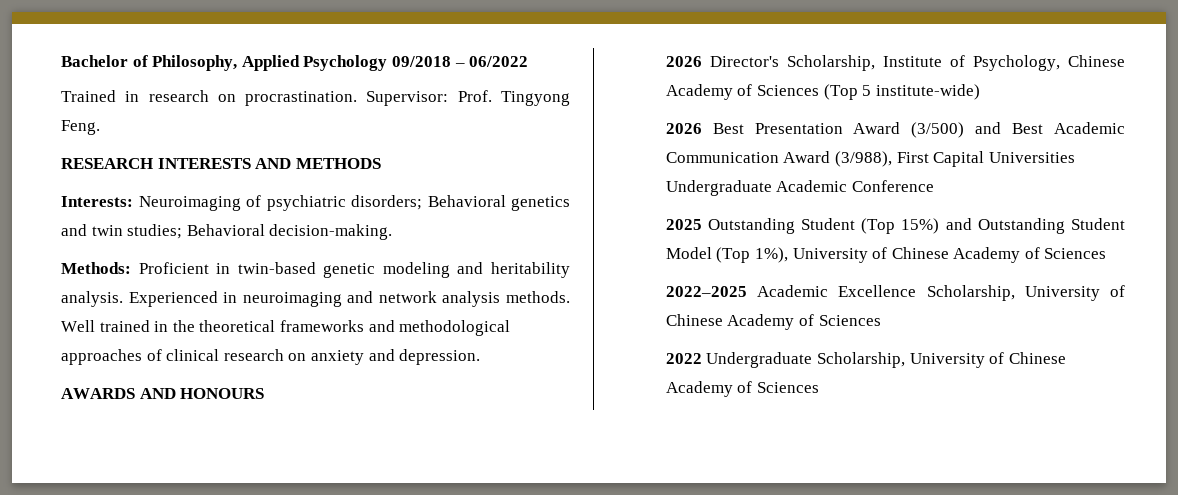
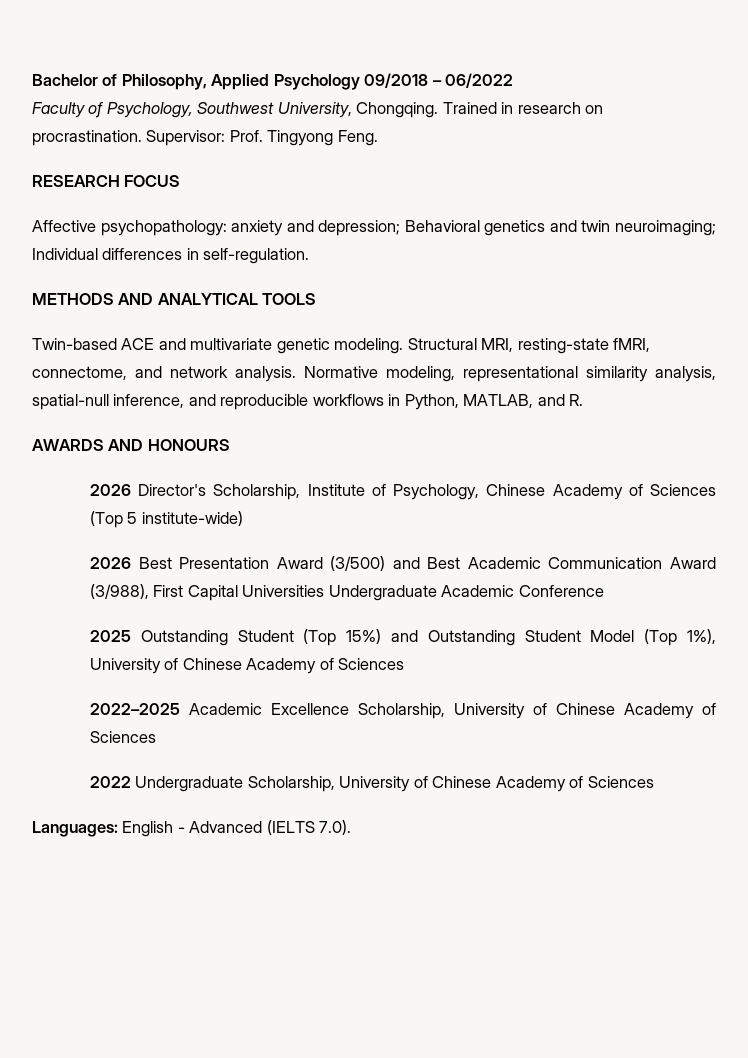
+ Faculty of Psychology, Southwest University, Chongqing.
- RESEARCH INTERESTS AND METHODS
- Interests: Neuroimaging of psychiatric disorders; Behavioral genetics and twin studies; Behavioral decision-making.
- Methods: Proficient in twin-based genetic modeling and heritability analysis. Experienced in neuroimaging and network analysis methods. Well trained in the theoretical frameworks and methodological approaches of clinical research on anxiety and depression.
+ RESEARCH FOCUS
+ Affective psychopathology: anxiety and depression; Behavioral genetics and twin neuroimaging; Individual differences in self-regulation.
+ METHODS AND ANALYTICAL TOOLS
+ Twin-based ACE and multivariate genetic modeling. Structural MRI, resting-state fMRI, connectome, and network analysis. Normative modeling, representational similarity analysis, spatial-null inference, and reproducible workflows in Python, MATLAB, and R.
+ Languages: English - Advanced (IELTS 7.0).

